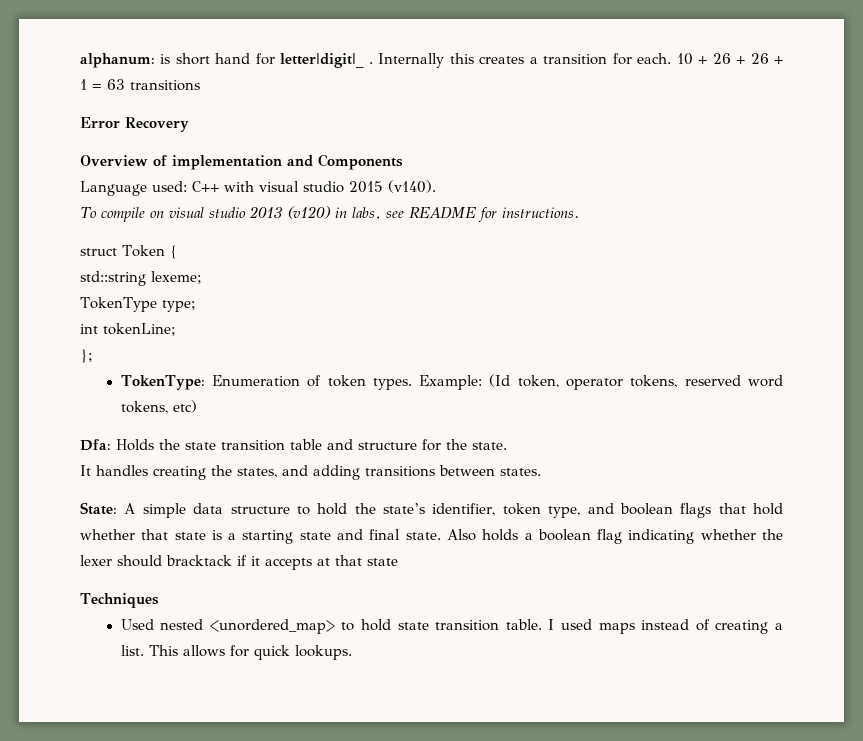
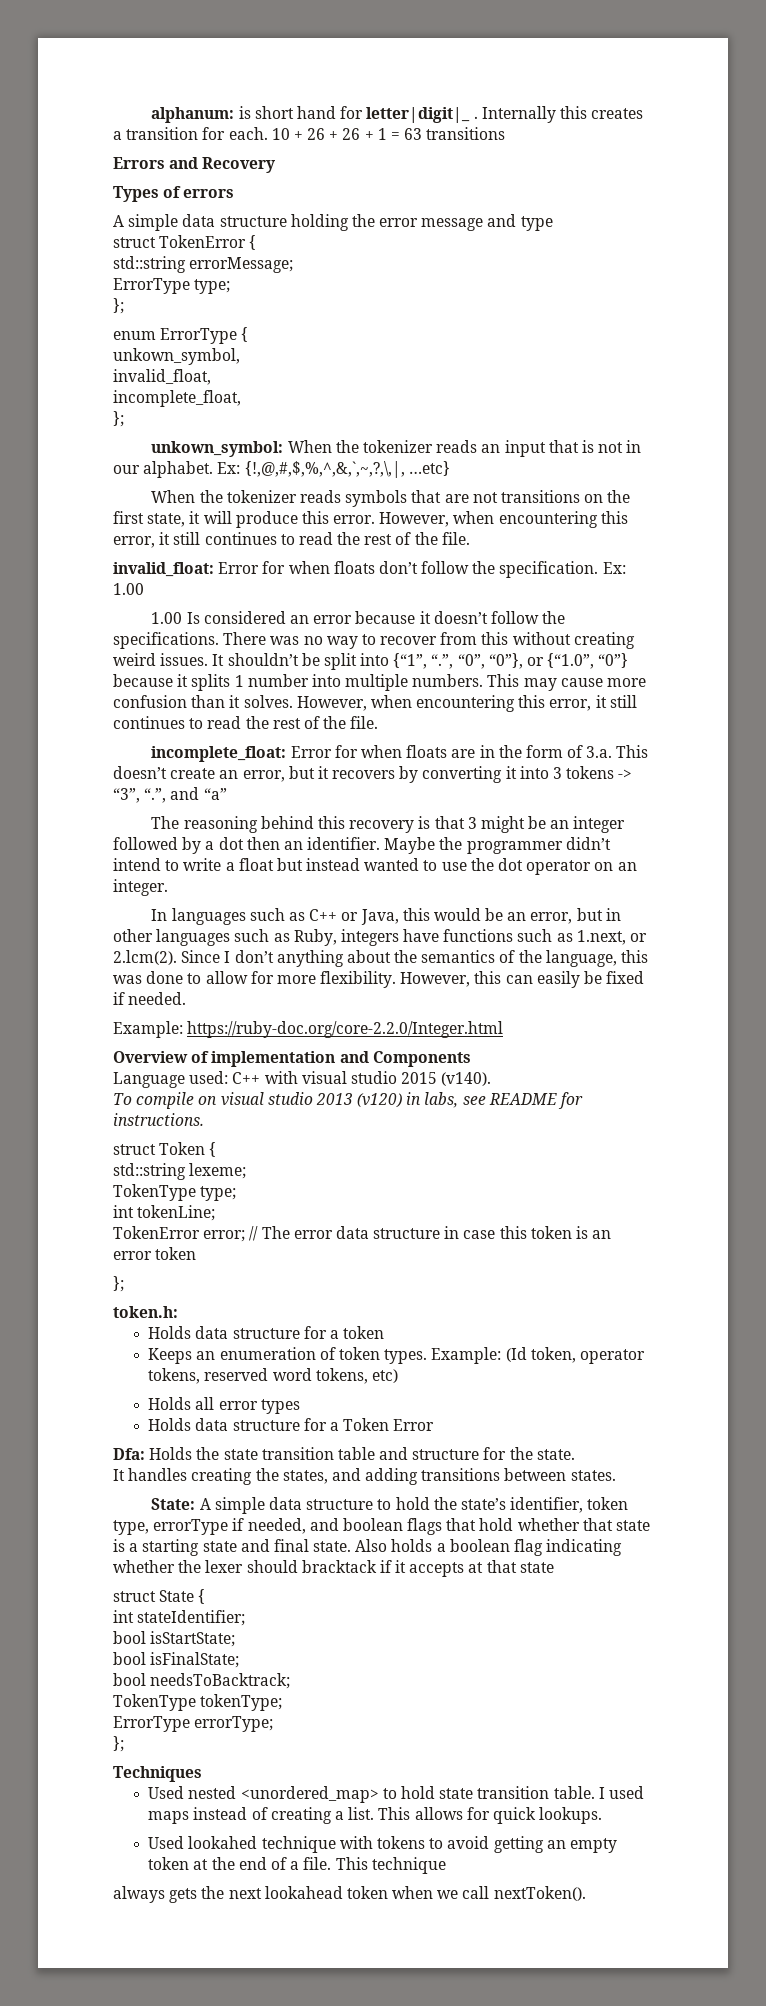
- Error Recovery
+ Errors and Recovery
+ Types of errors
+ A simple data structure holding the error message and type
+ struct TokenError {
+ std::string errorMessage;
+ ErrorType type;
+ };
+ enum ErrorType {
+ unkown_symbol,
+ invalid_float,
+ incomplete_float,
+ };
+ unkown_symbol: When the tokenizer reads an input that is not in our alphabet. Ex: {!,@,#,$,%,^,&,`,~,?,\,|, …etc}
+ When the tokenizer reads symbols that are not transitions on the first state, it will produce this error. However, when encountering this error, it still continues to read the rest of the file.
+ invalid_float: Error for when floats don’t follow the specification. Ex: 1.00
+ 1.00 Is considered an error because it doesn’t follow the specifications. There was no way to recover from this without creating weird issues. It shouldn’t be split into {“1”, “.”, “0”, “0”}, or {“1.0”, “0”} because it splits 1 number into multiple numbers. This may cause more confusion than it solves. However, when encountering this error, it still continues to read the rest of the file.
+ incomplete_float: Error for when floats are in the form of 3.a. This doesn’t create an error, but it recovers by converting it into 3 tokens -> “3”, “.”, and “a”
+ The reasoning behind this recovery is that 3 might be an integer followed by a dot then an identifier. Maybe the programmer didn’t intend to write a float but instead wanted to use the dot operator on an integer.
+ In languages such as C++ or Java, this would be an error, but in other languages such as Ruby, integers have functions such as 1.next, or 2.lcm(2). Since I don’t anything about the semantics of the language, this was done to allow for more flexibility. However, this can easily be fixed if needed.
+ Example: https://ruby-doc.org/core-2.2.0/Integer.html
+ TokenError error; // The error data structure in case this token is an error token
  };
- TokenType: Enumeration of token types.
+ token.h:
+ Holds data structure for a token
+ Keeps an enumeration of token types.
+ Holds all error types
+ Holds data structure for a Token Error
- State: A simple data structure to hold the state’s identifier, token type, and boolean flags that hold whether that state is a starting state and final state.
+ State: A simple data structure to hold the state’s identifier, token type, errorType if needed, and boolean flags that hold whether that state is a starting state and final state.
+ struct State {
+ int stateIdentifier;
+ bool isStartState;
+ bool isFinalState;
+ bool needsToBacktrack;
+ TokenType tokenType;
+ ErrorType errorType;
+ };
+ Used lookahed technique with tokens to avoid getting an empty token at the end of a file. This technique
+ always gets the next lookahead token when we call nextToken().

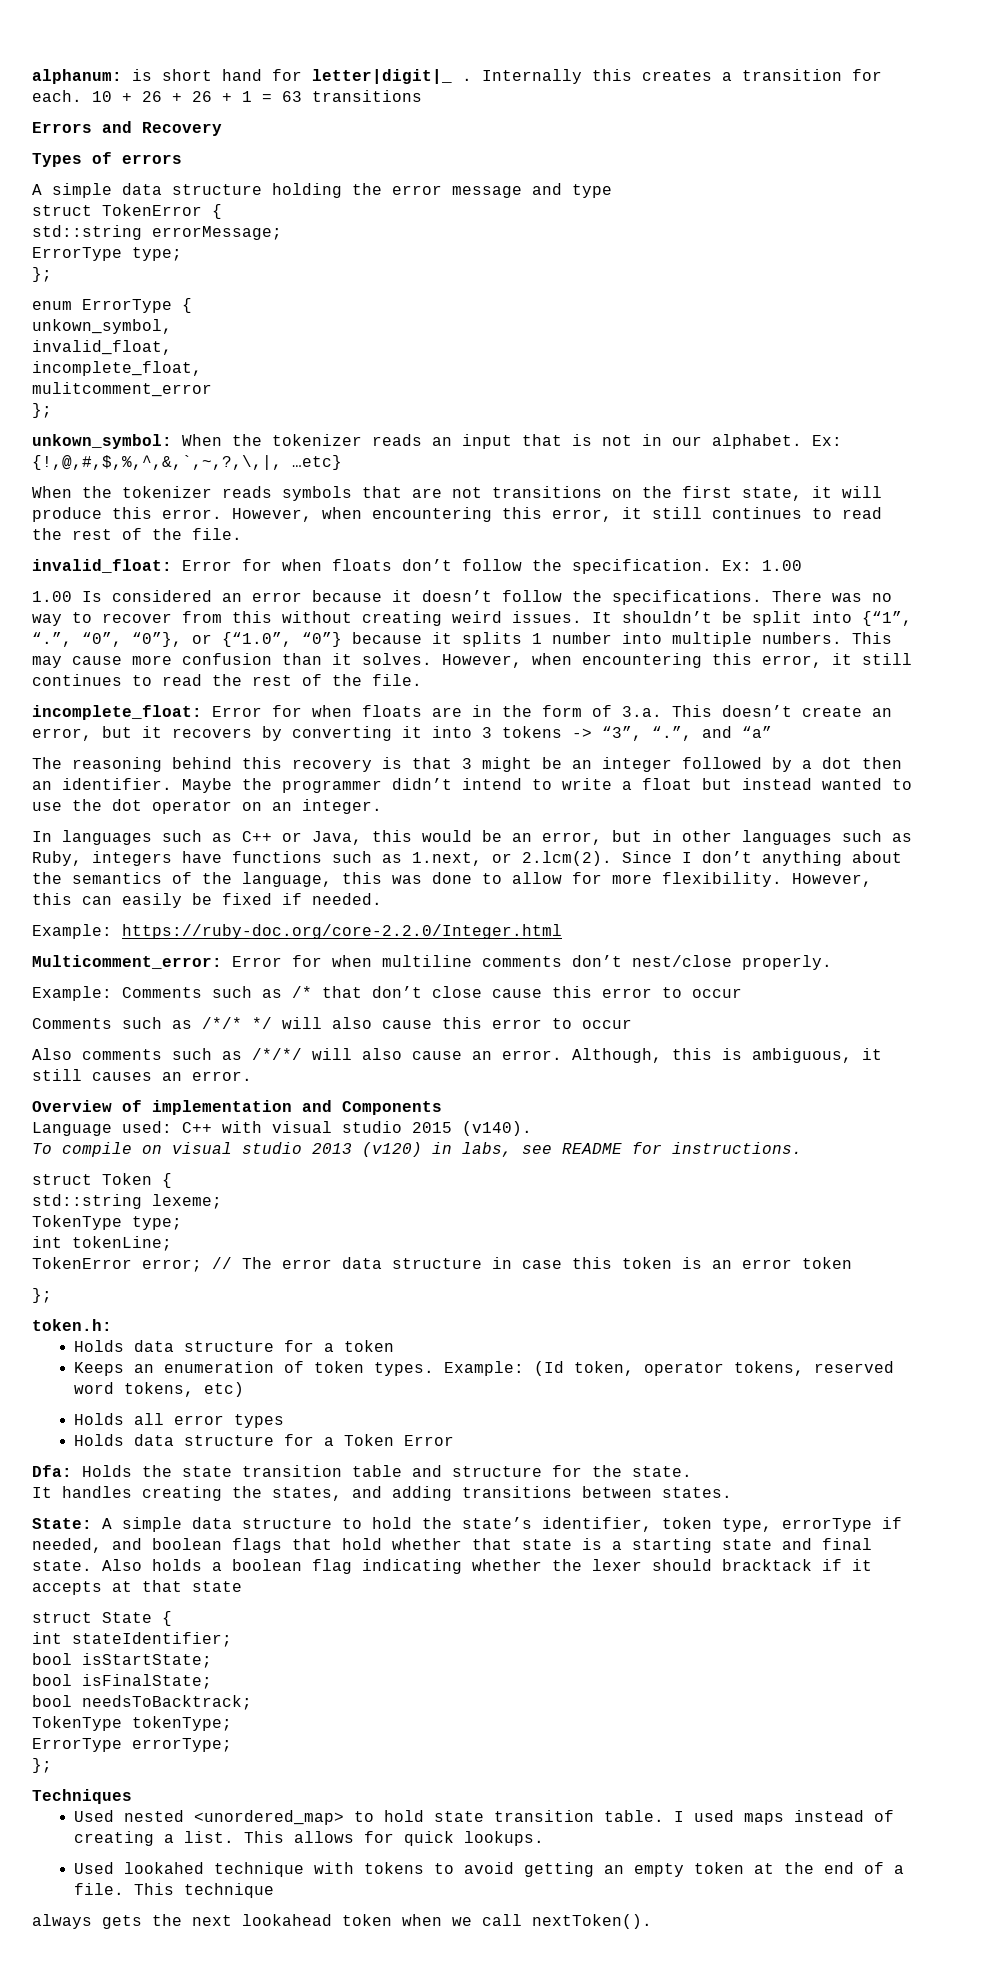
+ mulitcomment_error
+ Multicomment_error: Error for when multiline comments don’t nest/close properly.
+ Example: Comments such as /* that don’t close cause this error to occur
+ Comments such as /*/* */ will also cause this error to occur
+ Also comments such as /*/*/ will also cause an error. Although, this is ambiguous, it still causes an error.

